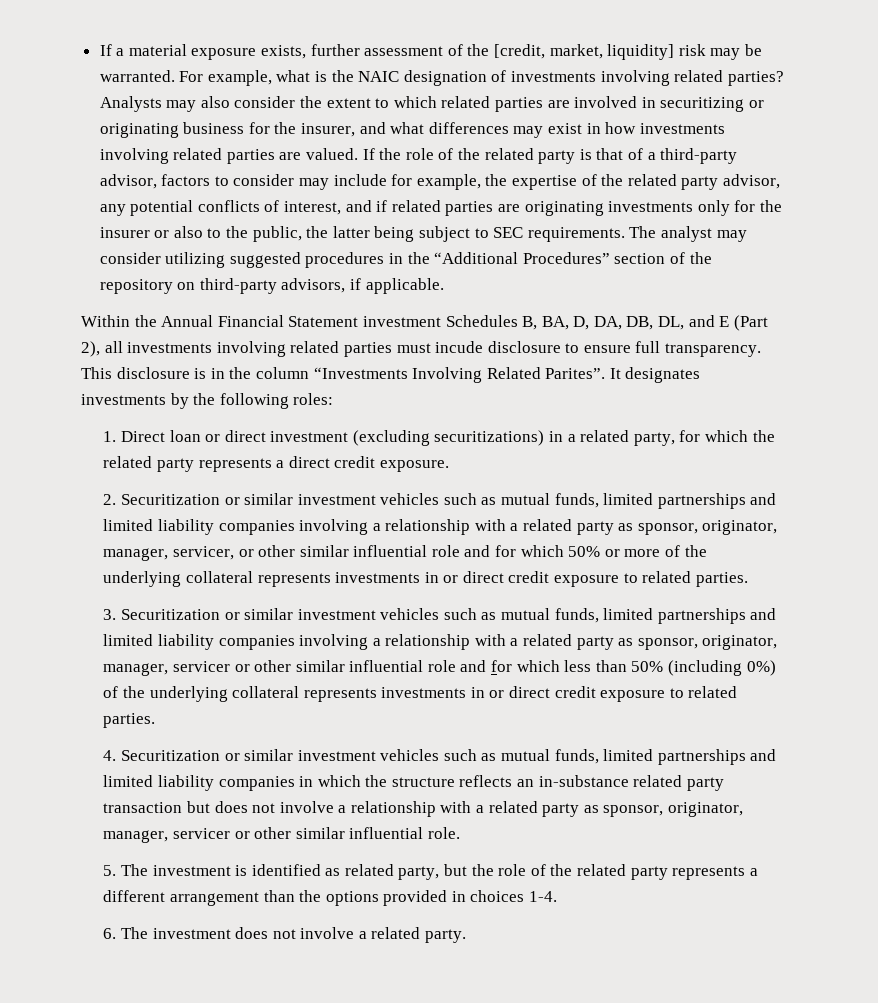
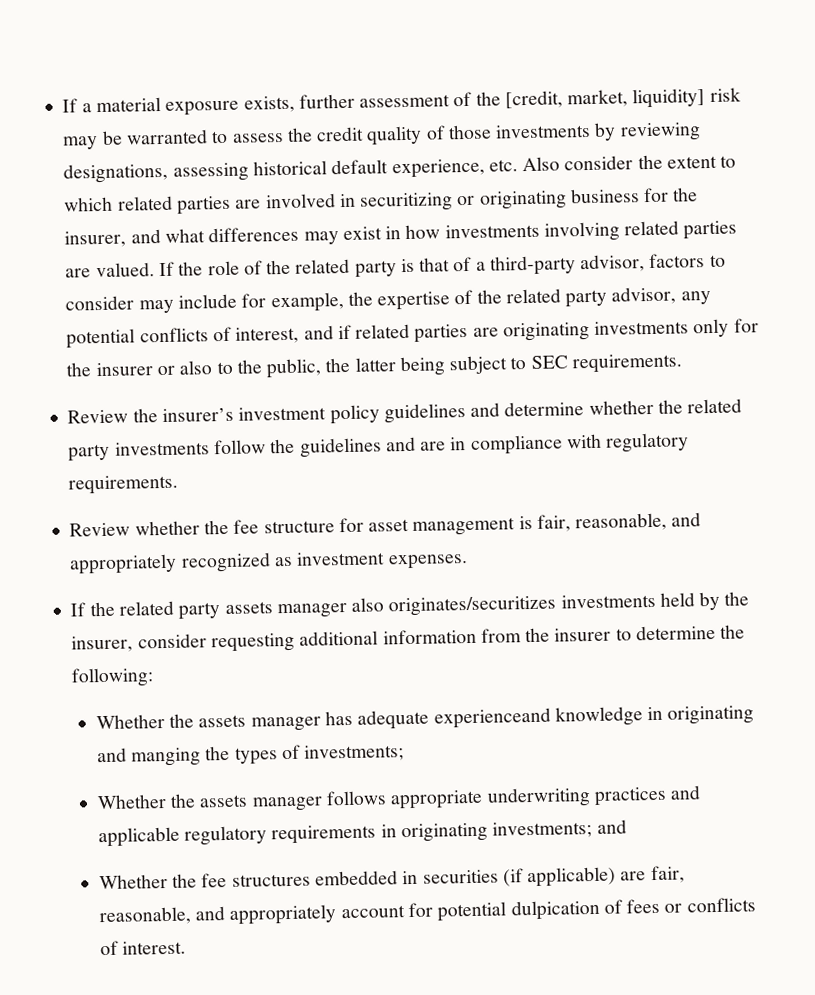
- If a material exposure exists, further assessment of the [credit, market, liquidity] risk may be warranted. For example, what is the NAIC designation of investments involving related parties? Analysts may also consider the extent to which related parties are involved in securitizing or originating business for the insurer, and what differences may exist in how investments involving related parties are valued.
+ If a material exposure exists, further assessment of the [credit, market, liquidity] risk may be warranted to assess the credit quality of those investments by reviewing designations, assessing historical default experience, etc. Also consider the extent to which related parties are involved in securitizing or originating business for the insurer, and what differences may exist in how investments involving related parties are valued.
- If the role of the related party is that of a third-party advisor, factors to consider may include for example, the expertise of the related party advisor, any potential conflicts of interest, and if related parties are originating investments only for the insurer or also to the public, the latter being subject to SEC requirements. The analyst may consider utilizing suggested procedures in the “Additional Procedures” section of the repository on third-party advisors, if applicable.
- Within the Annual Financial Statement investment Schedules B, BA, D, DA, DB, DL, and E (Part 2), all investments involving related parties must incude disclosure to ensure full transparency. This disclosure is in the column “Investments Involving Related Parites”. It designates investments by the following roles:
- 1. Direct loan or direct investment (excluding securitizations) in a related party, for which the related party represents a direct credit exposure.
- 2. Securitization or similar investment vehicles such as mutual funds, limited partnerships and limited liability companies involving a relationship with a related party as sponsor, originator, manager, servicer, or other similar influential role and for which 50% or more of the underlying collateral represents investments in or direct credit exposure to related parties.
- 3. Securitization or similar investment vehicles such as mutual funds, limited partnerships and limited liability companies involving a relationship with a related party as sponsor, originator, manager, servicer or other similar influential role and for which less than 50% (including 0%) of the underlying collateral represents investments in or direct credit exposure to related parties.
- 4. Securitization or similar investment vehicles such as mutual funds, limited partnerships and limited liability companies in which the structure reflects an in-substance related party transaction but does not involve a relationship with a related party as sponsor, originator, manager, servicer or other similar influential role.
- 5. The investment is identified as related party, but the role of the related party represents a different arrangement than the options provided in choices 1-4.
- 6. The investment does not involve a related party.
+ If the role of the related party is that of a third-party advisor, factors to consider may include for example, the expertise of the related party advisor, any potential conflicts of interest, and if related parties are originating investments only for the insurer or also to the public, the latter being subject to SEC requirements.
+ Review the insurer’s investment policy guidelines and determine whether the related party investments follow the guidelines and are in compliance with regulatory requirements.
+ Review whether the fee structure for asset management is fair, reasonable, and appropriately recognized as investment expenses.
+ If the related party assets manager also originates/securitizes investments held by the insurer, consider requesting additional information from the insurer to determine the following:
+ Whether the assets manager has adequate experienceand knowledge in originating and manging the types of investments;
+ Whether the assets manager follows appropriate underwriting practices and applicable regulatory requirements in originating investments; and
+ Whether the fee structures embedded in securities (if applicable) are fair, reasonable, and appropriately account for potential dulpication of fees or conflicts of interest.

